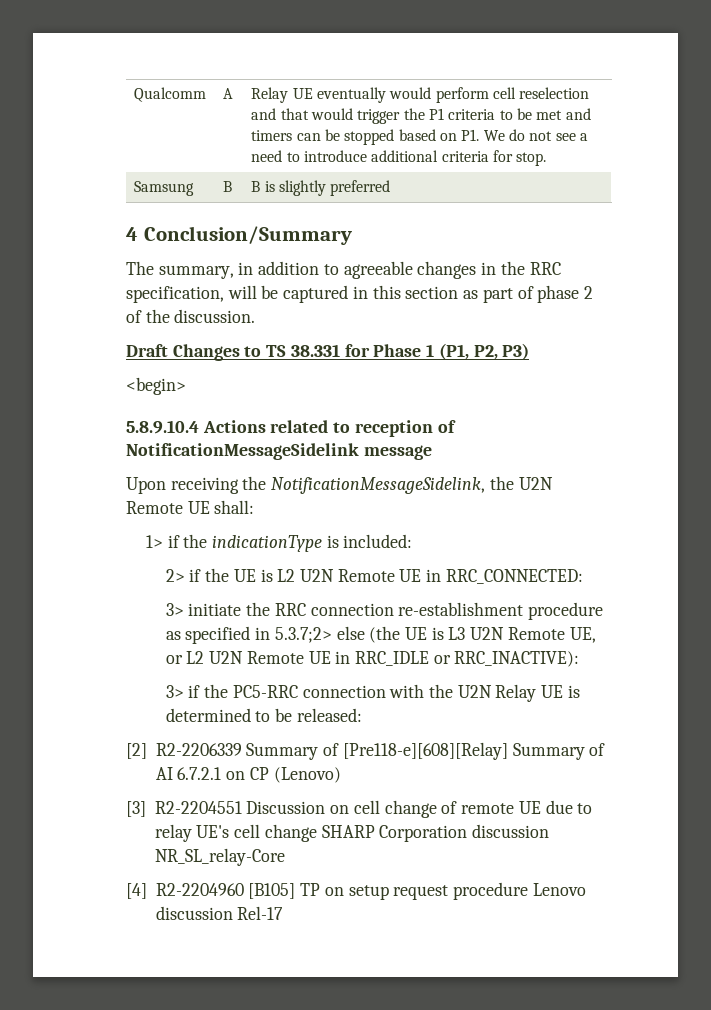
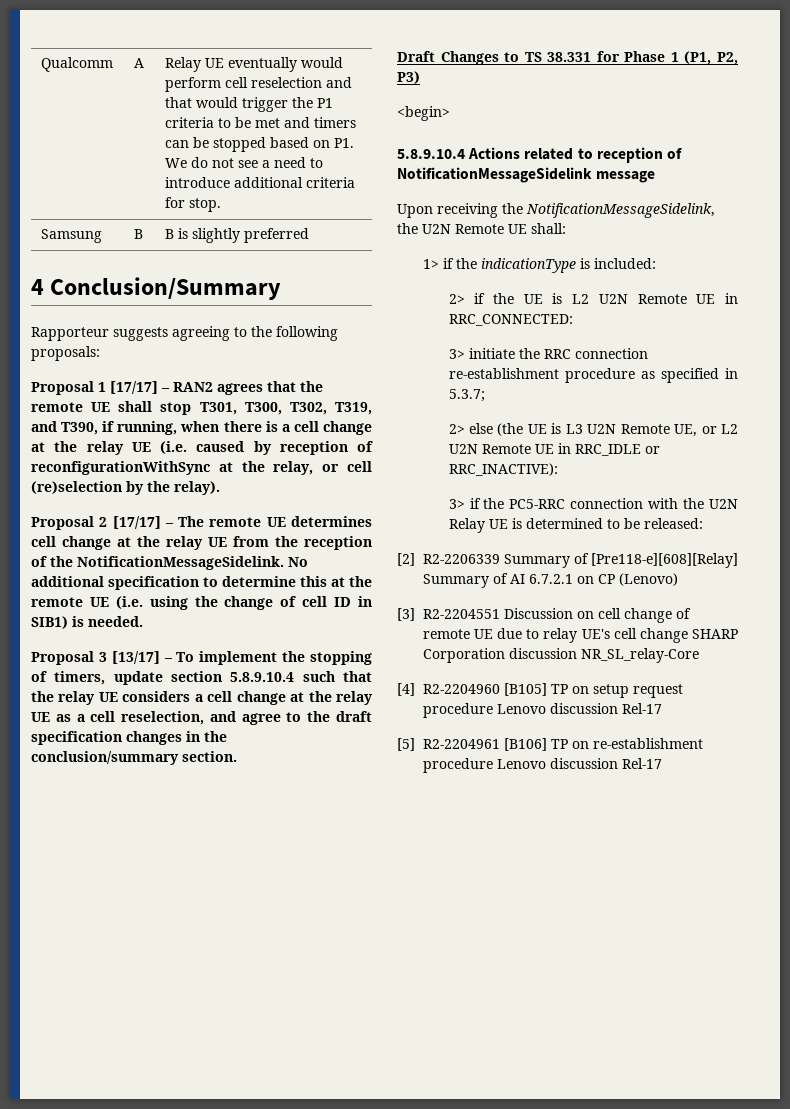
- The summary, in addition to agreeable changes in the RRC specification, will be captured in this section as part of phase 2 of the discussion.
+ Rapporteur suggests agreeing to the following proposals:
+ Proposal 1 [17/17] – RAN2 agrees that the remote UE shall stop T301, T300, T302, T319, and T390, if running, when there is a cell change at the relay UE (i.e. caused by reception of reconfigurationWithSync at the relay, or cell (re)selection by the relay).
+ Proposal 2 [17/17] – The remote UE determines cell change at the relay UE from the reception of the NotificationMessageSidelink. No additional specification to determine this at the remote UE (i.e. using the change of cell ID in SIB1) is needed.
+ Proposal 3 [13/17] – To implement the stopping of timers, update section 5.8.9.10.4 such that the relay UE considers a cell change at the relay UE as a cell reselection, and agree to the draft specification changes in the conclusion/summary section.
- 3> initiate the RRC connection re-establishment procedure as specified in 5.3.7;2> else (the UE is L3 U2N Remote UE, or L2 U2N Remote UE in RRC_IDLE or RRC_INACTIVE):
+ 3> initiate the RRC connection re-establishment procedure as specified in 5.3.7;
+ 2> else (the UE is L3 U2N Remote UE, or L2 U2N Remote UE in RRC_IDLE or RRC_INACTIVE):
+ [5] R2-2204961 [B106] TP on re-establishment procedure Lenovo discussion Rel-17

